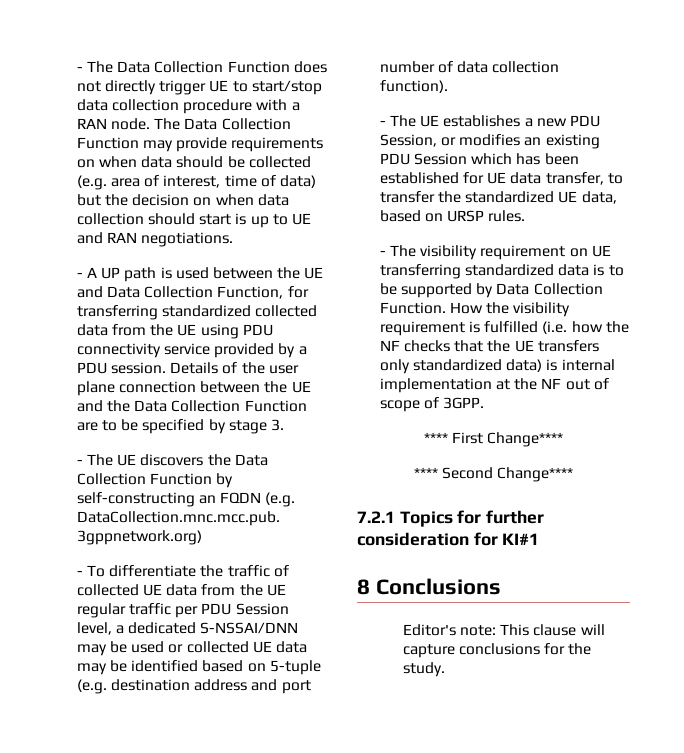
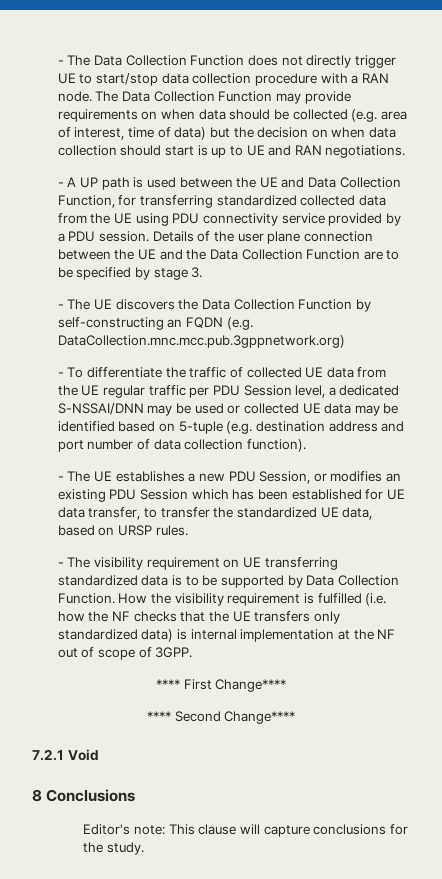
- 7.2.1 Topics for further consideration for KI#1
+ 7.2.1 Void

